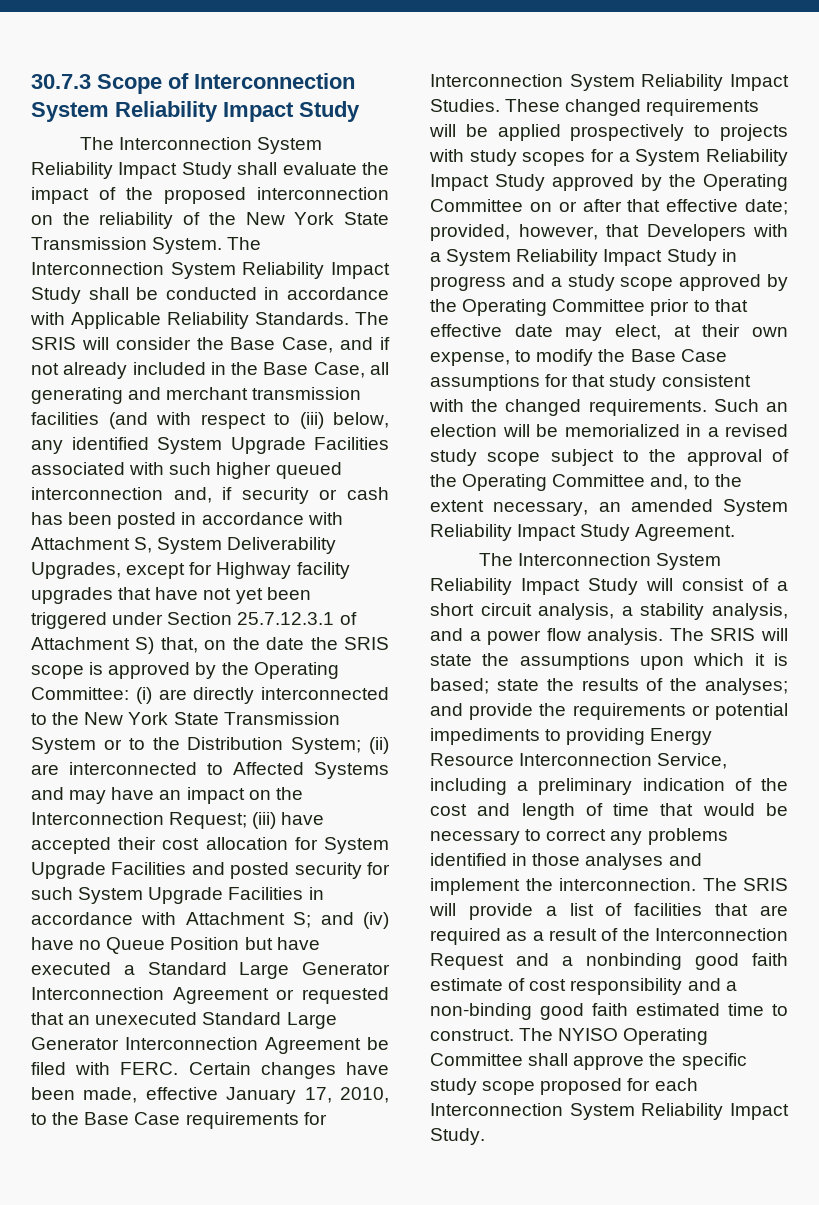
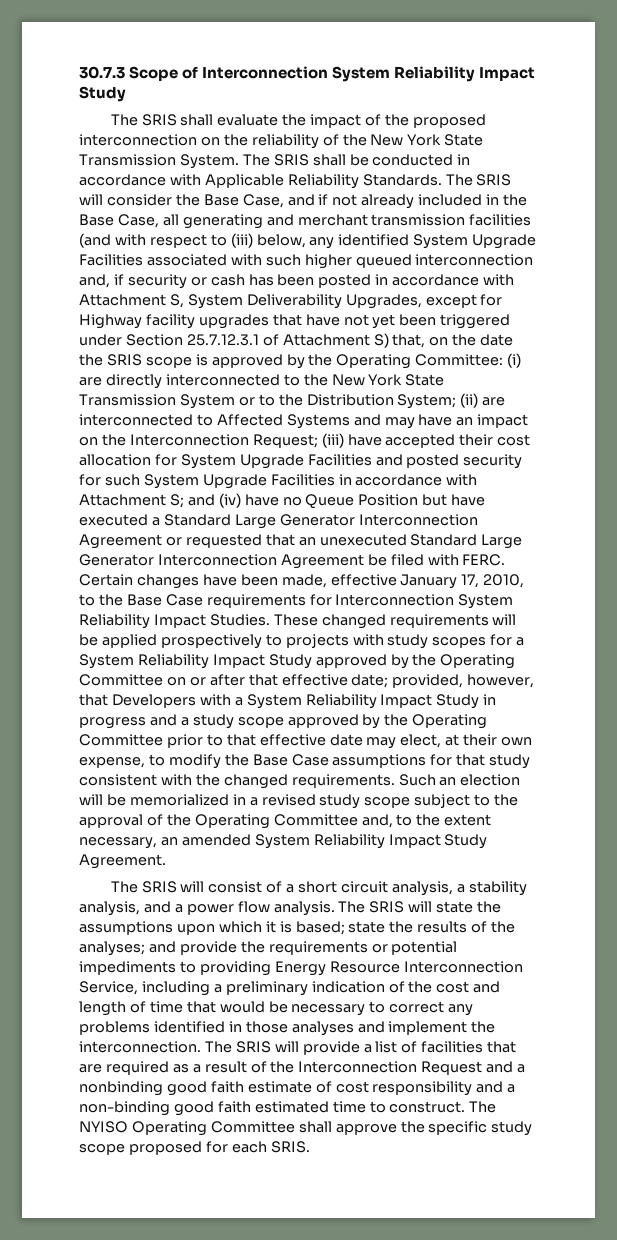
- The Interconnection System Reliability Impact Study shall evaluate the impact of the proposed interconnection on the reliability of the New York State Transmission System.
+ The SRIS shall evaluate the impact of the proposed interconnection on the reliability of the New York State Transmission System.
- The Interconnection System Reliability Impact Study shall be conducted in accordance with Applicable Reliability Standards.
+ The SRIS shall be conducted in accordance with Applicable Reliability Standards.
- The Interconnection System Reliability Impact Study will consist of a short circuit analysis, a stability analysis, and a power flow analysis.
+ The SRIS will consist of a short circuit analysis, a stability analysis, and a power flow analysis.
- The NYISO Operating Committee shall approve the specific study scope proposed for each Interconnection System Reliability Impact Study.
+ The NYISO Operating Committee shall approve the specific study scope proposed for each SRIS.

